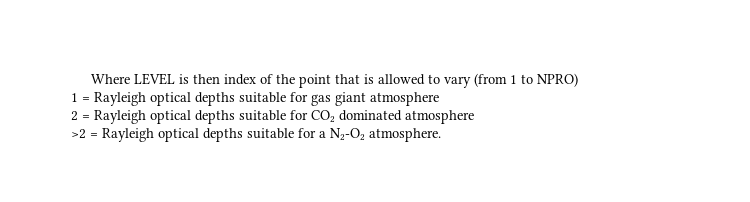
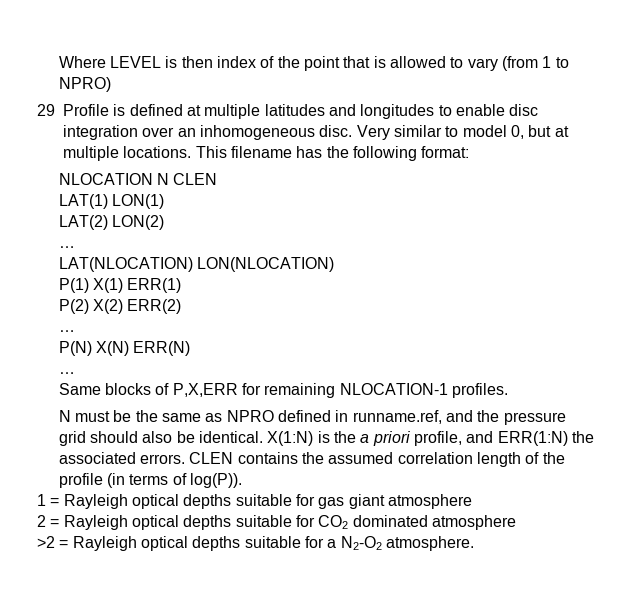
+ 29 Profile is defined at multiple latitudes and longitudes to enable disc integration over an inhomogeneous disc. Very similar to model 0, but at multiple locations. This filename has the following format:
+ NLOCATION N CLEN
+ LAT(1) LON(1)
+ LAT(2) LON(2)
+ …
+ LAT(NLOCATION) LON(NLOCATION)
+ P(1) X(1) ERR(1)
+ P(2) X(2) ERR(2)
+ …
+ P(N) X(N) ERR(N)
+ …
+ Same blocks of P,X,ERR for remaining NLOCATION-1 profiles.
+ N must be the same as NPRO defined in runname.ref, and the pressure grid should also be identical. X(1:N) is the a priori profile, and ERR(1:N) the associated errors. CLEN contains the assumed correlation length of the profile (in terms of log(P)).

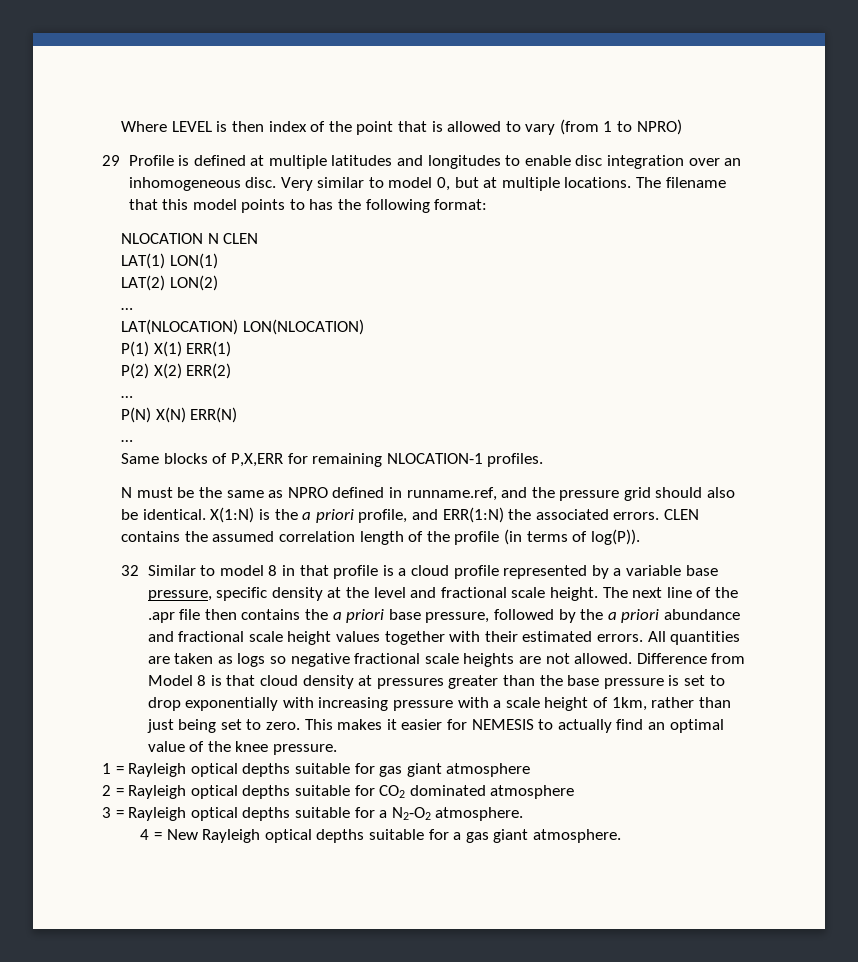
- This filename has the following format:
+ The filename that this model points to has the following format:
+ 32 Similar to model 8 in that profile is a cloud profile represented by a variable base pressure, specific density at the level and fractional scale height. The next line of the .apr file then contains the a priori base pressure, followed by the a priori abundance and fractional scale height values together with their estimated errors. All quantities are taken as logs so negative fractional scale heights are not allowed. Difference from Model 8 is that cloud density at pressures greater than the base pressure is set to drop exponentially with increasing pressure with a scale height of 1km, rather than just being set to zero. This makes it easier for NEMESIS to actually find an optimal value of the knee pressure.
- >2 = Rayleigh optical depths suitable for a N2-O2 atmosphere.
+ 3 = Rayleigh optical depths suitable for a N2-O2 atmosphere.
+ 4 = New Rayleigh optical depths suitable for a gas giant atmosphere.

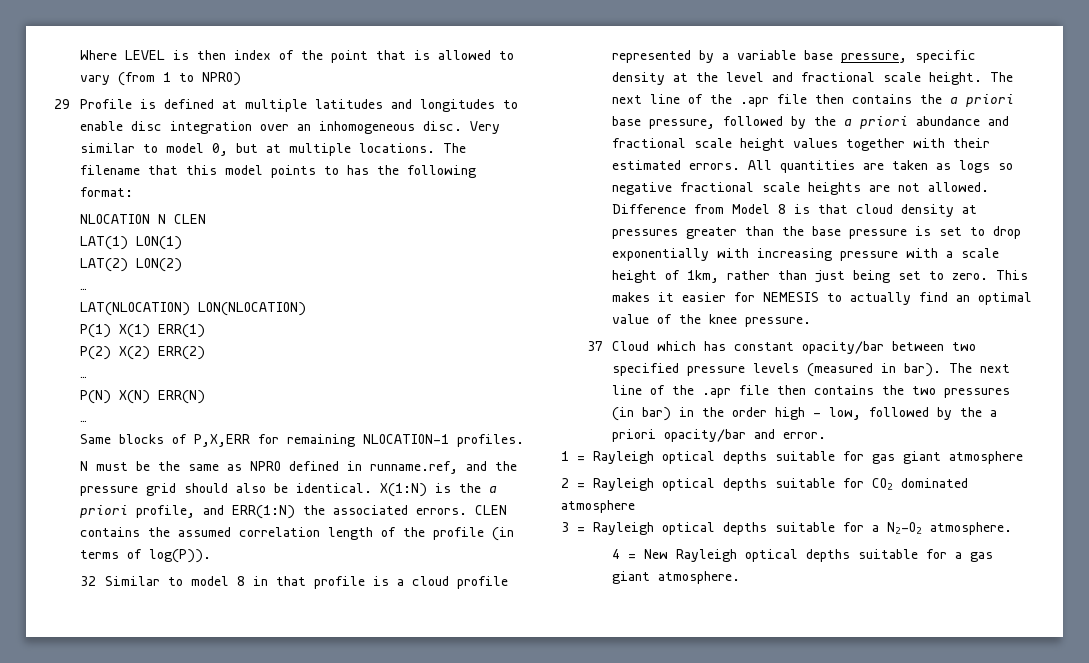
+ 37 Cloud which has constant opacity/bar between two specified pressure levels (measured in bar). The next line of the .apr file then contains the two pressures (in bar) in the order high - low, followed by the a priori opacity/bar and error.

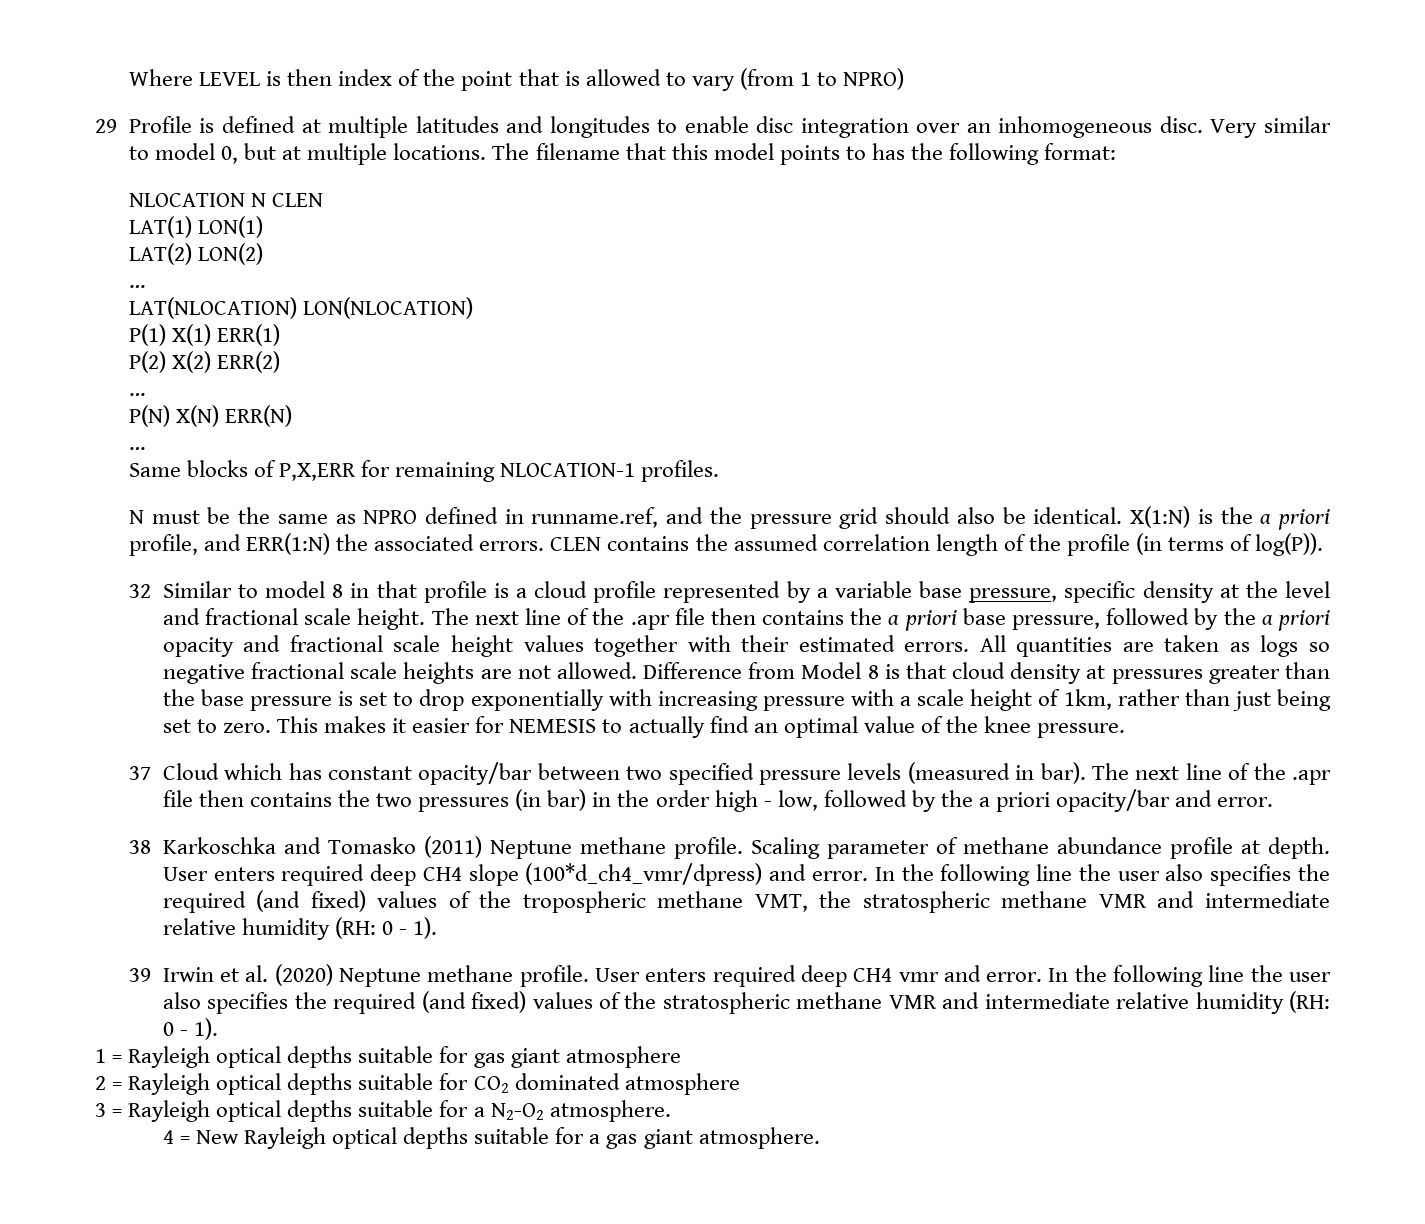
- The next line of the .apr file then contains the a priori base pressure, followed by the a priori abundance and fractional scale height values together with their estimated errors.
+ The next line of the .apr file then contains the a priori base pressure, followed by the a priori opacity and fractional scale height values together with their estimated errors.
+ 38 Karkoschka and Tomasko (2011) Neptune methane profile. Scaling parameter of methane abundance profile at depth. User enters required deep CH4 slope (100*d_ch4_vmr/dpress) and error. In the following line the user also specifies the required (and fixed) values of the tropospheric methane VMT, the stratospheric methane VMR and intermediate relative humidity (RH: 0 - 1).
+ 39 Irwin et al. (2020) Neptune methane profile. User enters required deep CH4 vmr and error. In the following line the user also specifies the required (and fixed) values of the stratospheric methane VMR and intermediate relative humidity (RH: 0 - 1).

